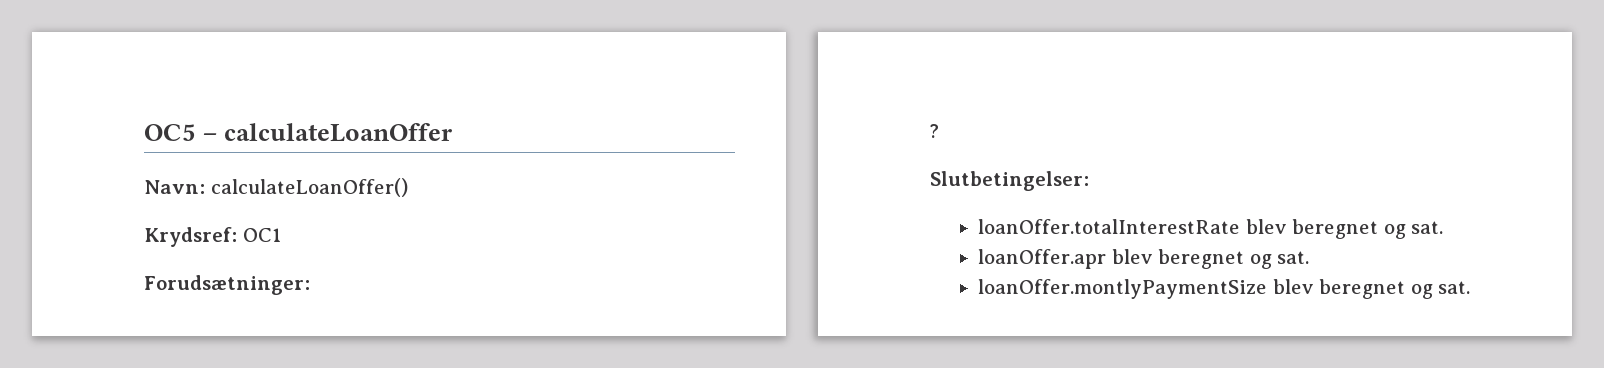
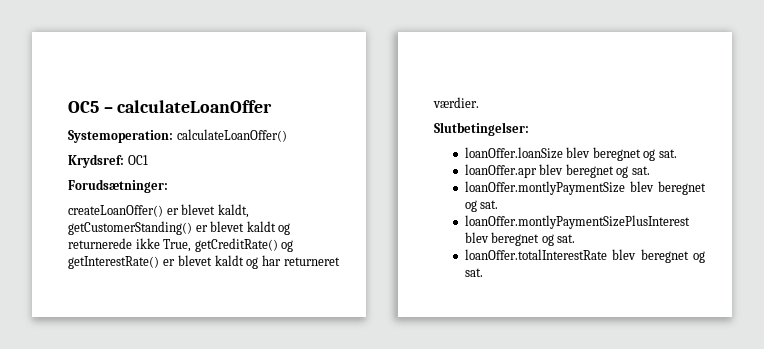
- Navn: calculateLoanOffer()
+ Systemoperation: calculateLoanOffer()
- ?
+ createLoanOffer() er blevet kaldt, getCustomerStanding() er blevet kaldt og returnerede ikke True, getCreditRate() og getInterestRate() er blevet kaldt og har returneret værdier.
- loanOffer.totalInterestRate blev beregnet og sat.
+ loanOffer.loanSize blev beregnet og sat.
+ loanOffer.montlyPaymentSizePlusInterest blev beregnet og sat.
+ loanOffer.totalInterestRate blev beregnet og sat.

